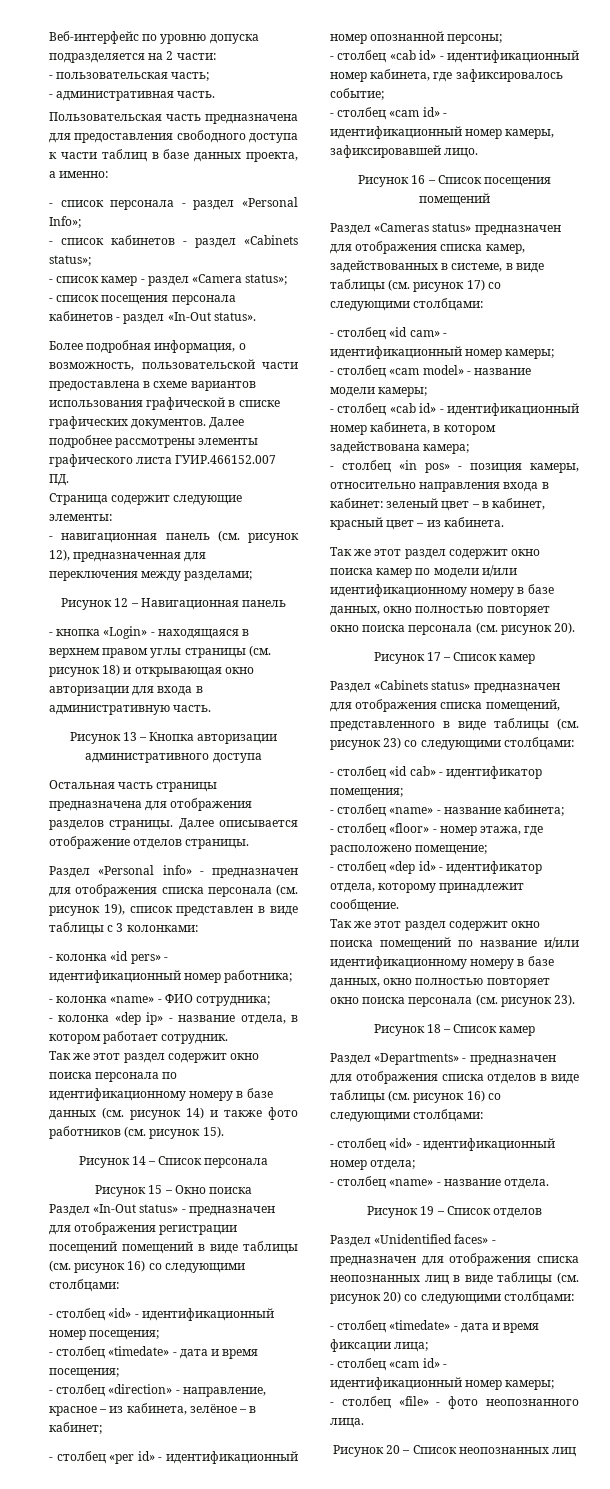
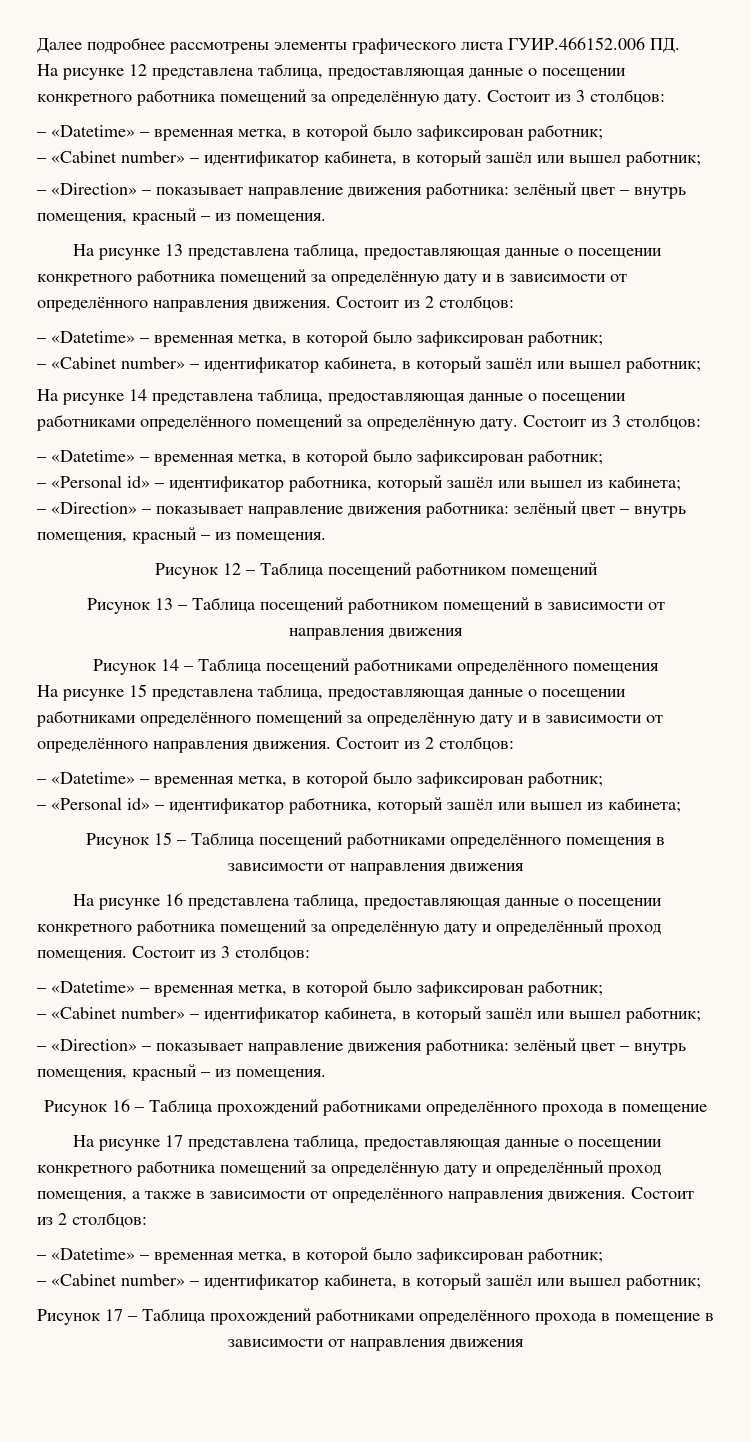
- Веб-интерфейс по уровню допуска подразделяется на 2 части:
- - пользовательская часть;
- - административная часть.
- Пользовательская часть предназначена для предоставления свободного доступа к части таблиц в базе данных проекта, а именно:
- - список персонала - раздел «Personal Info»;
- - список кабинетов - раздел «Cabinets status»;
- - список камер - раздел «Camera status»;
- - список посещения персонала кабинетов - раздел «In-Out status».
- Более подробная информация, о возможность, пользовательской части предоставлена в схеме вариантов использования графической в списке графических документов. Далее подробнее рассмотрены элементы графического листа ГУИР.466152.007 ПД.
+ Далее подробнее рассмотрены элементы графического листа ГУИР.466152.006 ПД.
- Страница содержит следующие элементы:
- - навигационная панель (см. рисунок 12), предназначенная для переключения между разделами;
- Рисунок 12 – Навигационная панель
- - кнопка «Login» - находящаяся в верхнем правом углы страницы (см. рисунок 18) и открывающая окно авторизации для входа в административную часть.
- Рисунок 13 – Кнопка авторизации административного доступа
- Остальная часть страницы предназначена для отображения разделов страницы. Далее описывается отображение отделов страницы.
- Раздел «Personal info» - предназначен для отображения списка персонала (см. рисунок 19), список представлен в виде таблицы с 3 колонками:
- - колонка «id pers» - идентификационный номер работника;
- - колонка «name» - ФИО сотрудника;
- - колонка «dep ip» - название отдела, в котором работает сотрудник.
- Так же этот раздел содержит окно поиска персонала по идентификационному номеру в базе данных (см. рисунок 14) и также фото работников (см. рисунок 15).
- Рисунок 14 – Список персонала
- Рисунок 15 – Окно поиска
- Раздел «In-Out status» - предназначен для отображения регистрации посещений помещений в виде таблицы (см. рисунок 16) со следующими столбцами:
- - столбец «id» - идентификационный номер посещения;
- - столбец «timedate» - дата и время посещения;
- - столбец «direction» - направление, красное – из кабинета, зелёное – в кабинет;
- - столбец «per id» - идентификационный номер опознанной персоны;
- - столбец «cab id» - идентификационный номер кабинета, где зафиксировалось событие;
- - столбец «cam id» - идентификационный номер камеры, зафиксировавшей лицо.
- Рисунок 16 – Список посещения помещений
- Раздел «Cameras status» предназначен для отображения списка камер, задействованных в системе, в виде таблицы (см. рисунок 17) со следующими столбцами:
- - столбец «id cam» - идентификационный номер камеры;
- - столбец «cam model» - название модели камеры;
- - столбец «cab id» - идентификационный номер кабинета, в котором задействована камера;
- - столбец «in pos» - позиция камеры, относительно направления входа в кабинет: зеленый цвет – в кабинет, красный цвет – из кабинета.
- Так же этот раздел содержит окно поиска камер по модели и/или идентификационному номеру в базе данных, окно полностью повторяет окно поиска персонала (см. рисунок 20).
- Рисунок 17 – Список камер
- Раздел «Cabinets status» предназначен для отображения списка помещений, представленного в виде таблицы (см. рисунок 23) со следующими столбцами:
- - столбец «id cab» - идентификатор помещения;
- - столбец «name» - название кабинета;
- - столбец «floor» - номер этажа, где расположено помещение;
- - столбец «dep id» - идентификатор отдела, которому принадлежит сообщение.
- Так же этот раздел содержит окно поиска помещений по название и/или идентификационному номеру в базе данных, окно полностью повторяет окно поиска персонала (см. рисунок 23).
- Рисунок 18 – Список камер
- Раздел «Departments» - предназначен для отображения списка отделов в виде таблицы (см. рисунок 16) со следующими столбцами:
- - столбец «id» - идентификационный номер отдела;
- - столбец «name» - название отдела.
- Рисунок 19 – Список отделов
- Раздел «Unidentified faces» - предназначен для отображения списка неопознанных лиц в виде таблицы (см. рисунок 20) со следующими столбцами:
- - столбец «timedate» - дата и время фиксации лица;
- - столбец «cam id» - идентификационный номер камеры;
- - столбец «file» - фото неопознанного лица.
- Рисунок 20 – Список неопознанных лиц
+ На рисунке 12 представлена таблица, предоставляющая данные о посещении конкретного работника помещений за определённую дату. Состоит из 3 столбцов:
+ – «Datetime» – временная метка, в которой было зафиксирован работник;
+ – «Cabinet number» – идентификатор кабинета, в который зашёл или вышел работник;
+ – «Direction» – показывает направление движения работника: зелёный цвет – внутрь помещения, красный – из помещения.
+ На рисунке 13 представлена таблица, предоставляющая данные о посещении конкретного работника помещений за определённую дату и в зависимости от определённого направления движения. Состоит из 2 столбцов:
+ – «Datetime» – временная метка, в которой было зафиксирован работник;
+ – «Cabinet number» – идентификатор кабинета, в который зашёл или вышел работник;
+ На рисунке 14 представлена таблица, предоставляющая данные о посещении работниками определённого помещений за определённую дату. Состоит из 3 столбцов:
+ – «Datetime» – временная метка, в которой было зафиксирован работник;
+ – «Personal id» – идентификатор работника, который зашёл или вышел из кабинета;
+ – «Direction» – показывает направление движения работника: зелёный цвет – внутрь помещения, красный – из помещения.
+ Рисунок 12 – Таблица посещений работником помещений
+ Рисунок 13 – Таблица посещений работником помещений в зависимости от направления движения
+ Рисунок 14 – Таблица посещений работниками определённого помещения
+ На рисунке 15 представлена таблица, предоставляющая данные о посещении работниками определённого помещений за определённую дату и в зависимости от определённого направления движения. Состоит из 2 столбцов:
+ – «Datetime» – временная метка, в которой было зафиксирован работник;
+ – «Personal id» – идентификатор работника, который зашёл или вышел из кабинета;
+ Рисунок 15 – Таблица посещений работниками определённого помещения в зависимости от направления движения
+ На рисунке 16 представлена таблица, предоставляющая данные о посещении конкретного работника помещений за определённую дату и определённый проход помещения. Состоит из 3 столбцов:
+ – «Datetime» – временная метка, в которой было зафиксирован работник;
+ – «Cabinet number» – идентификатор кабинета, в который зашёл или вышел работник;
+ – «Direction» – показывает направление движения работника: зелёный цвет – внутрь помещения, красный – из помещения.
+ Рисунок 16 – Таблица прохождений работниками определённого прохода в помещение
+ На рисунке 17 представлена таблица, предоставляющая данные о посещении конкретного работника помещений за определённую дату и определённый проход помещения, а также в зависимости от определённого направления движения. Состоит из 2 столбцов:
+ – «Datetime» – временная метка, в которой было зафиксирован работник;
+ – «Cabinet number» – идентификатор кабинета, в который зашёл или вышел работник;
+ Рисунок 17 – Таблица прохождений работниками определённого прохода в помещение в зависимости от направления движения

